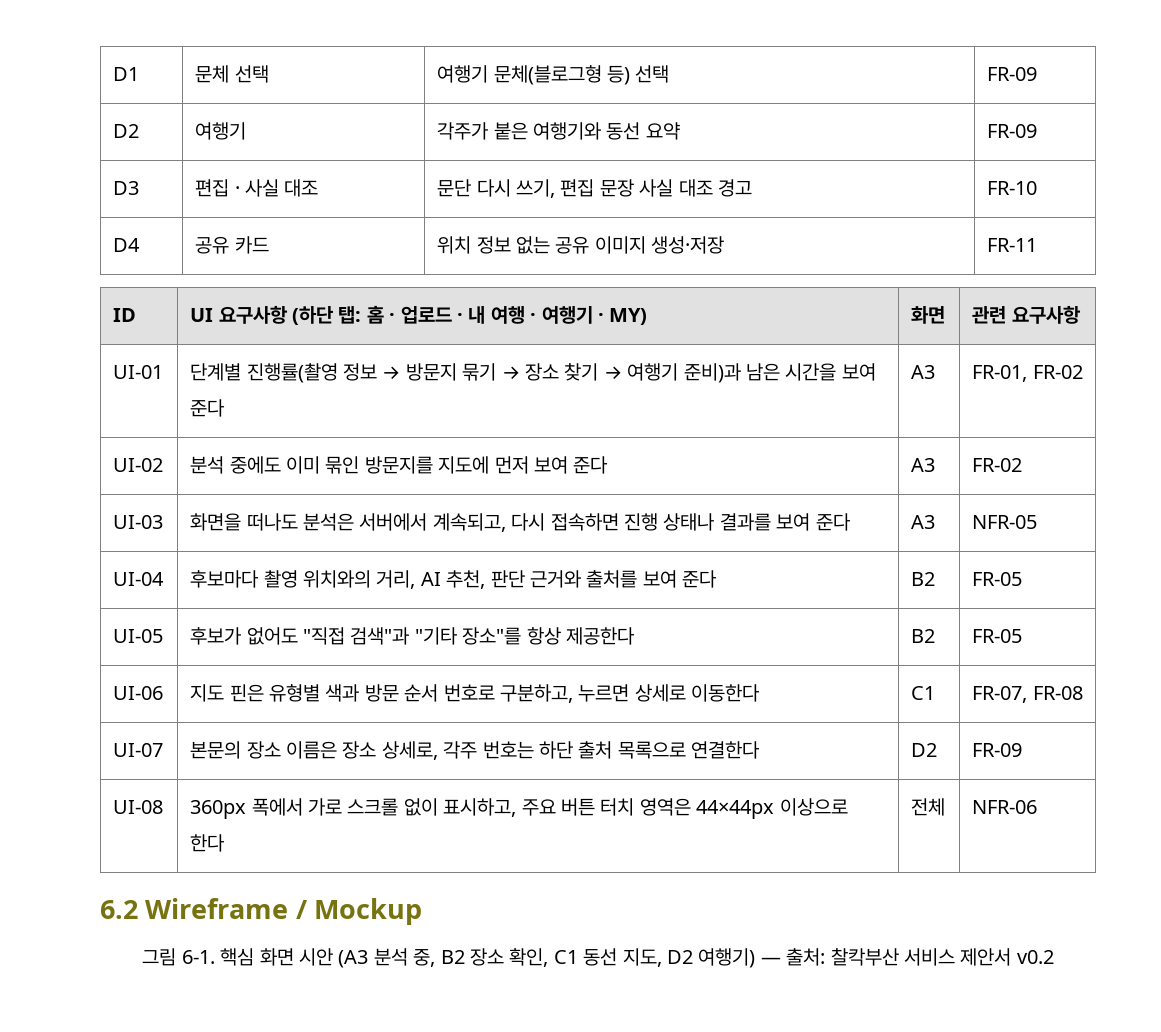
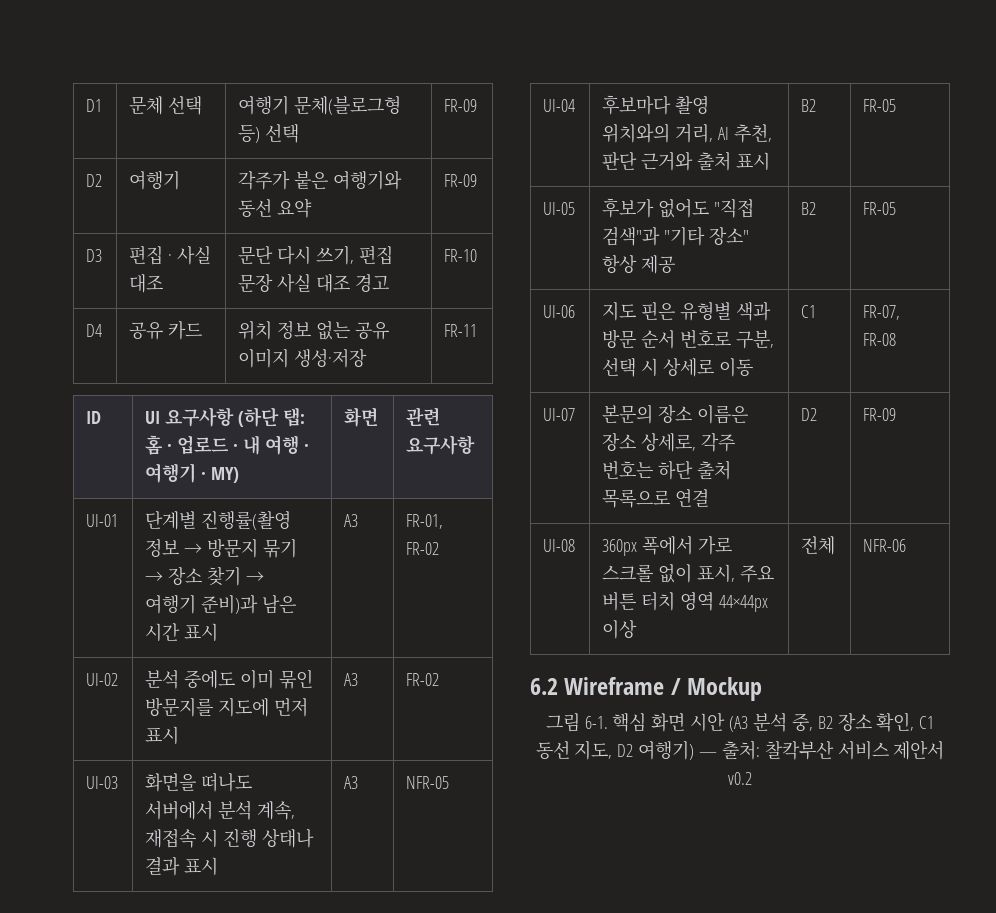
- UI-01 | 단계별 진행률(촬영 정보 → 방문지 묶기 → 장소 찾기 → 여행기 준비)과 남은 시간을 보여 준다 | A3 | FR-01, FR-02
+ UI-01 | 단계별 진행률(촬영 정보 → 방문지 묶기 → 장소 찾기 → 여행기 준비)과 남은 시간 표시 | A3 | FR-01, FR-02
- UI-02 | 분석 중에도 이미 묶인 방문지를 지도에 먼저 보여 준다 | A3 | FR-02
+ UI-02 | 분석 중에도 이미 묶인 방문지를 지도에 먼저 표시 | A3 | FR-02
- UI-03 | 화면을 떠나도 분석은 서버에서 계속되고, 다시 접속하면 진행 상태나 결과를 보여 준다 | A3 | NFR-05
+ UI-03 | 화면을 떠나도 서버에서 분석 계속, 재접속 시 진행 상태나 결과 표시 | A3 | NFR-05
- UI-04 | 후보마다 촬영 위치와의 거리, AI 추천, 판단 근거와 출처를 보여 준다 | B2 | FR-05
+ UI-04 | 후보마다 촬영 위치와의 거리, AI 추천, 판단 근거와 출처 표시 | B2 | FR-05
- UI-05 | 후보가 없어도 "직접 검색"과 "기타 장소"를 항상 제공한다 | B2 | FR-05
+ UI-05 | 후보가 없어도 "직접 검색"과 "기타 장소" 항상 제공 | B2 | FR-05
- UI-06 | 지도 핀은 유형별 색과 방문 순서 번호로 구분하고, 누르면 상세로 이동한다 | C1 | FR-07, FR-08
+ UI-06 | 지도 핀은 유형별 색과 방문 순서 번호로 구분, 선택 시 상세로 이동 | C1 | FR-07, FR-08
- UI-07 | 본문의 장소 이름은 장소 상세로, 각주 번호는 하단 출처 목록으로 연결한다 | D2 | FR-09
+ UI-07 | 본문의 장소 이름은 장소 상세로, 각주 번호는 하단 출처 목록으로 연결 | D2 | FR-09
- UI-08 | 360px 폭에서 가로 스크롤 없이 표시하고, 주요 버튼 터치 영역은 44×44px 이상으로 한다 | 전체 | NFR-06
+ UI-08 | 360px 폭에서 가로 스크롤 없이 표시, 주요 버튼 터치 영역 44×44px 이상 | 전체 | NFR-06

